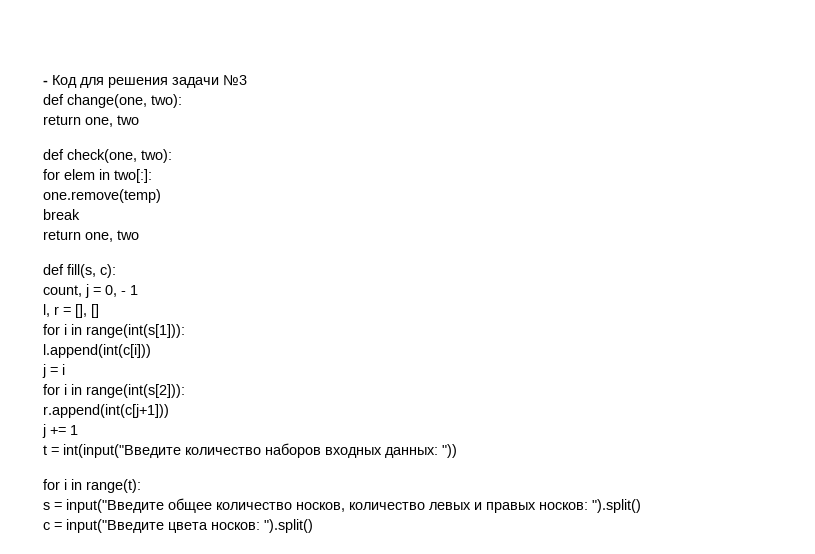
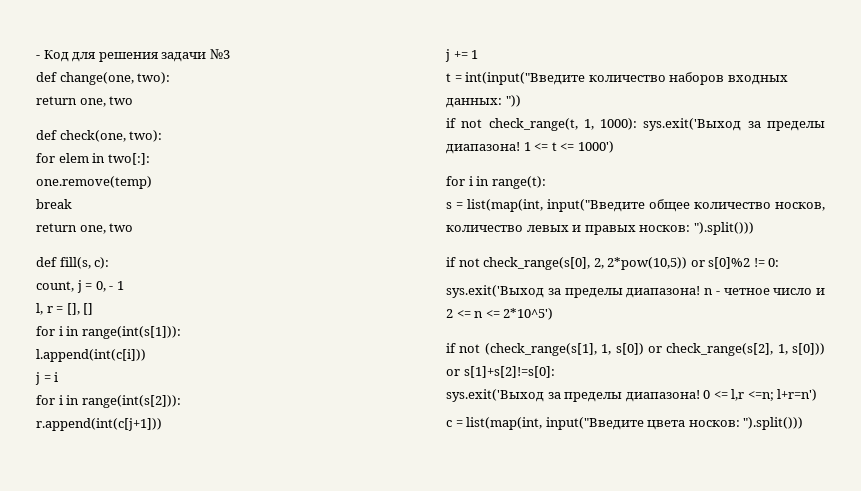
+ if not check_range(t, 1, 1000): sys.exit('Выход за пределы диапазона! 1 <= t <= 1000')
- s = input("Введите общее количество носков, количество левых и правых носков: ").split()
+ s = list(map(int, input("Введите общее количество носков, количество левых и правых носков: ").split()))
+ if not check_range(s[0], 2, 2*pow(10,5)) or s[0]%2 != 0:
+ sys.exit('Выход за пределы диапазона! n - четное число и 2 <= n <= 2*10^5')
+ if not (check_range(s[1], 1, s[0]) or check_range(s[2], 1, s[0])) or s[1]+s[2]!=s[0]:
+ sys.exit('Выход за пределы диапазона! 0 <= l,r <=n; l+r=n')
- c = input("Введите цвета носков: ").split()
+ c = list(map(int, input("Введите цвета носков: ").split()))

